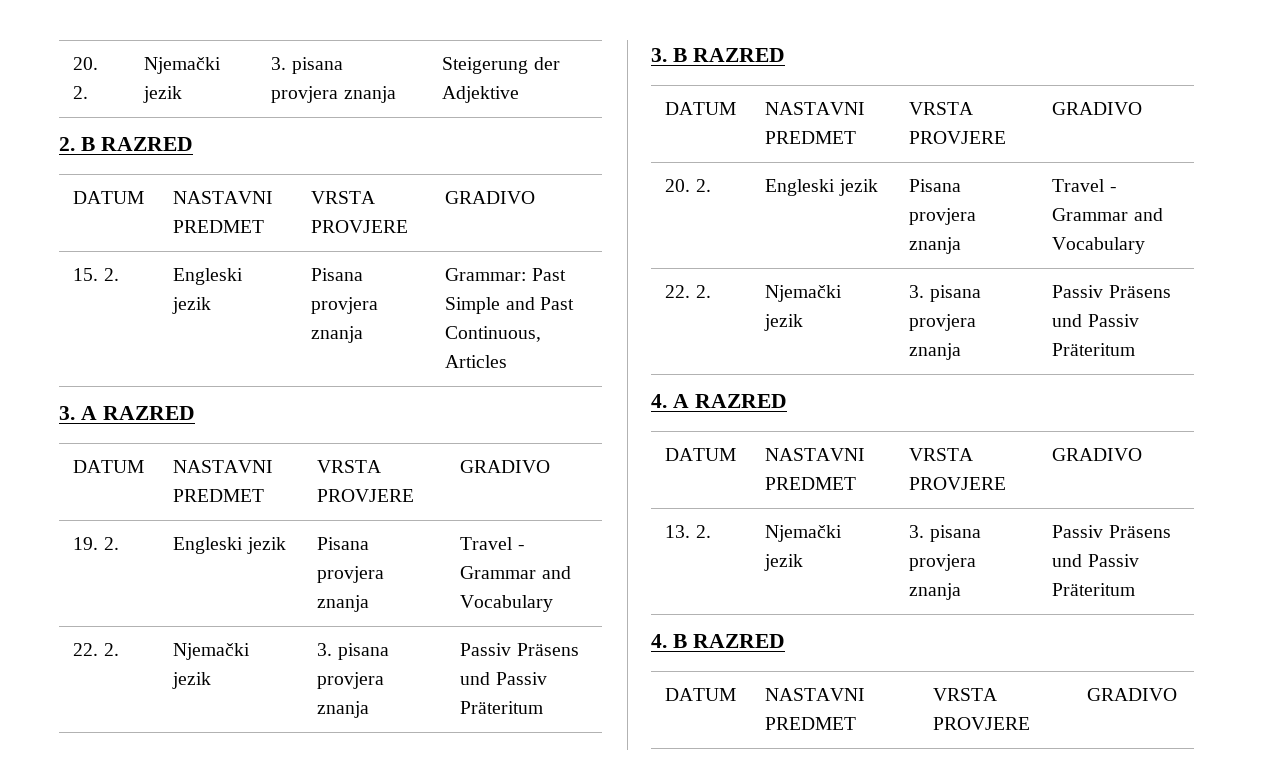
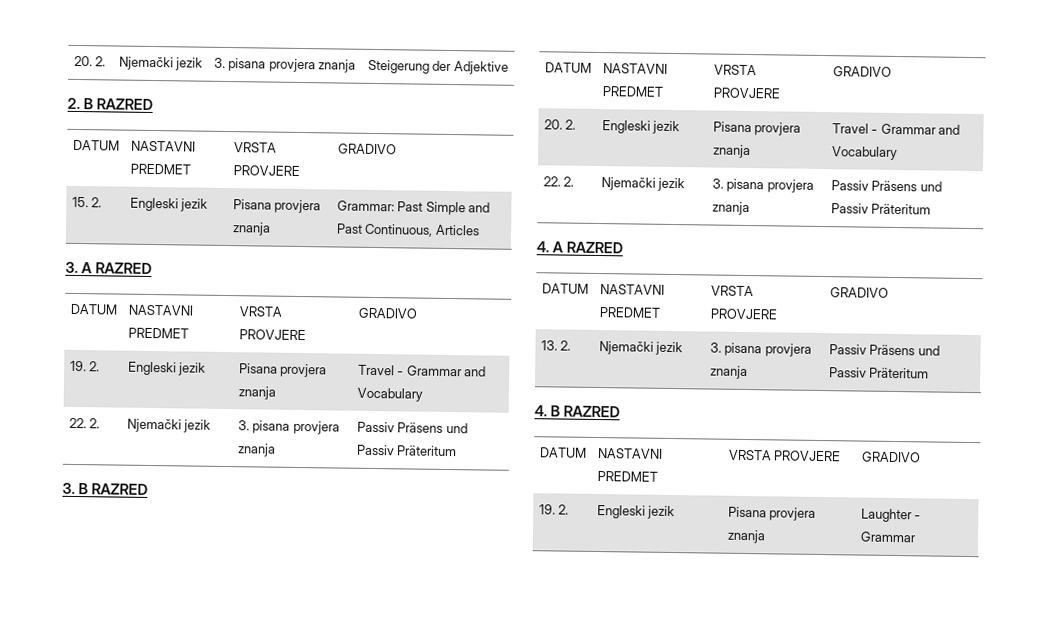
+ 19. 2. | Engleski jezik | Pisana provjera znanja | Laughter - Grammar

